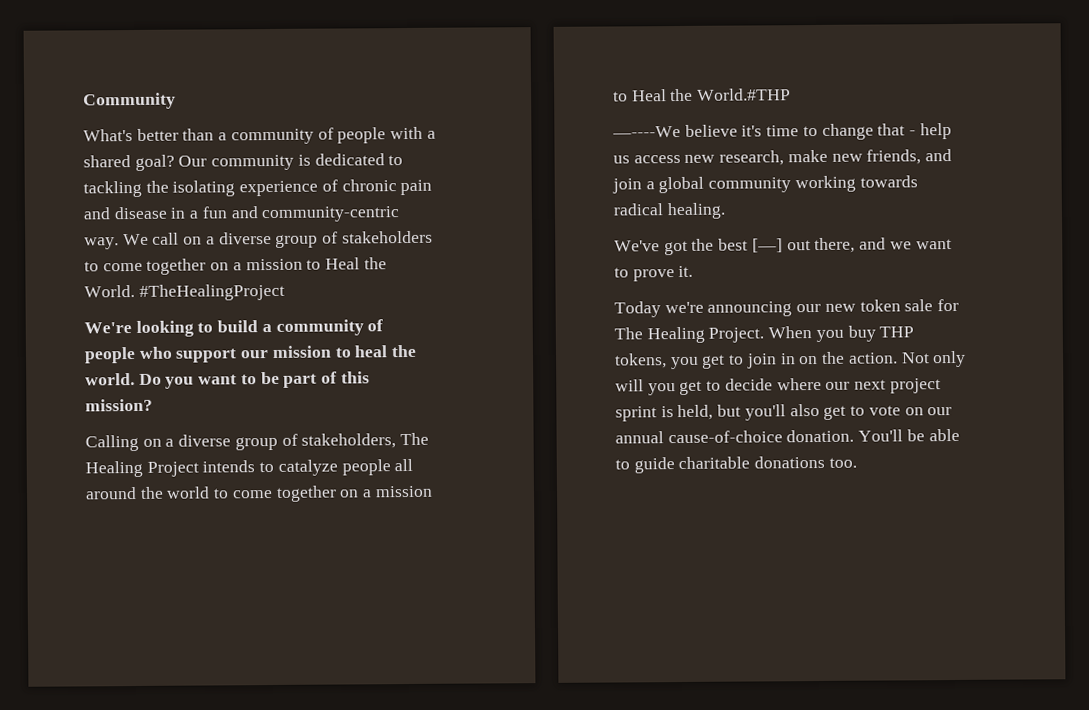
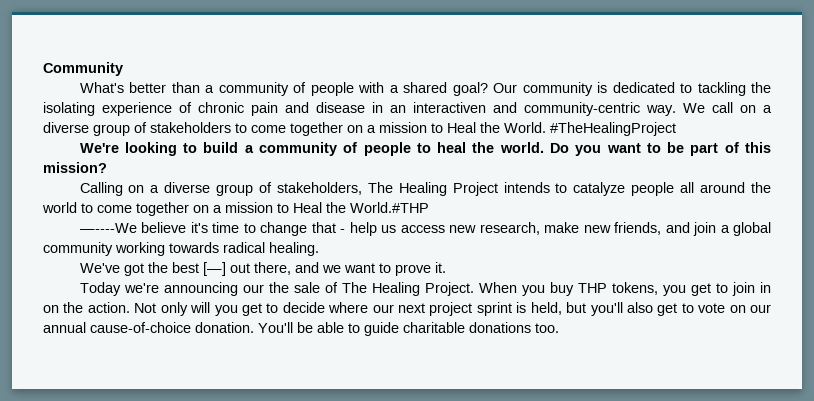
- Our community is dedicated to tackling the isolating experience of chronic pain and disease in a fun and community-centric way.
+ Our community is dedicated to tackling the isolating experience of chronic pain and disease in an interactiven and community-centric way.
- We're looking to build a community of people who support our mission to heal the world.
+ We're looking to build a community of people to heal the world.
- Today we're announcing our new token sale for The Healing Project.
+ Today we're announcing our the sale of The Healing Project.

